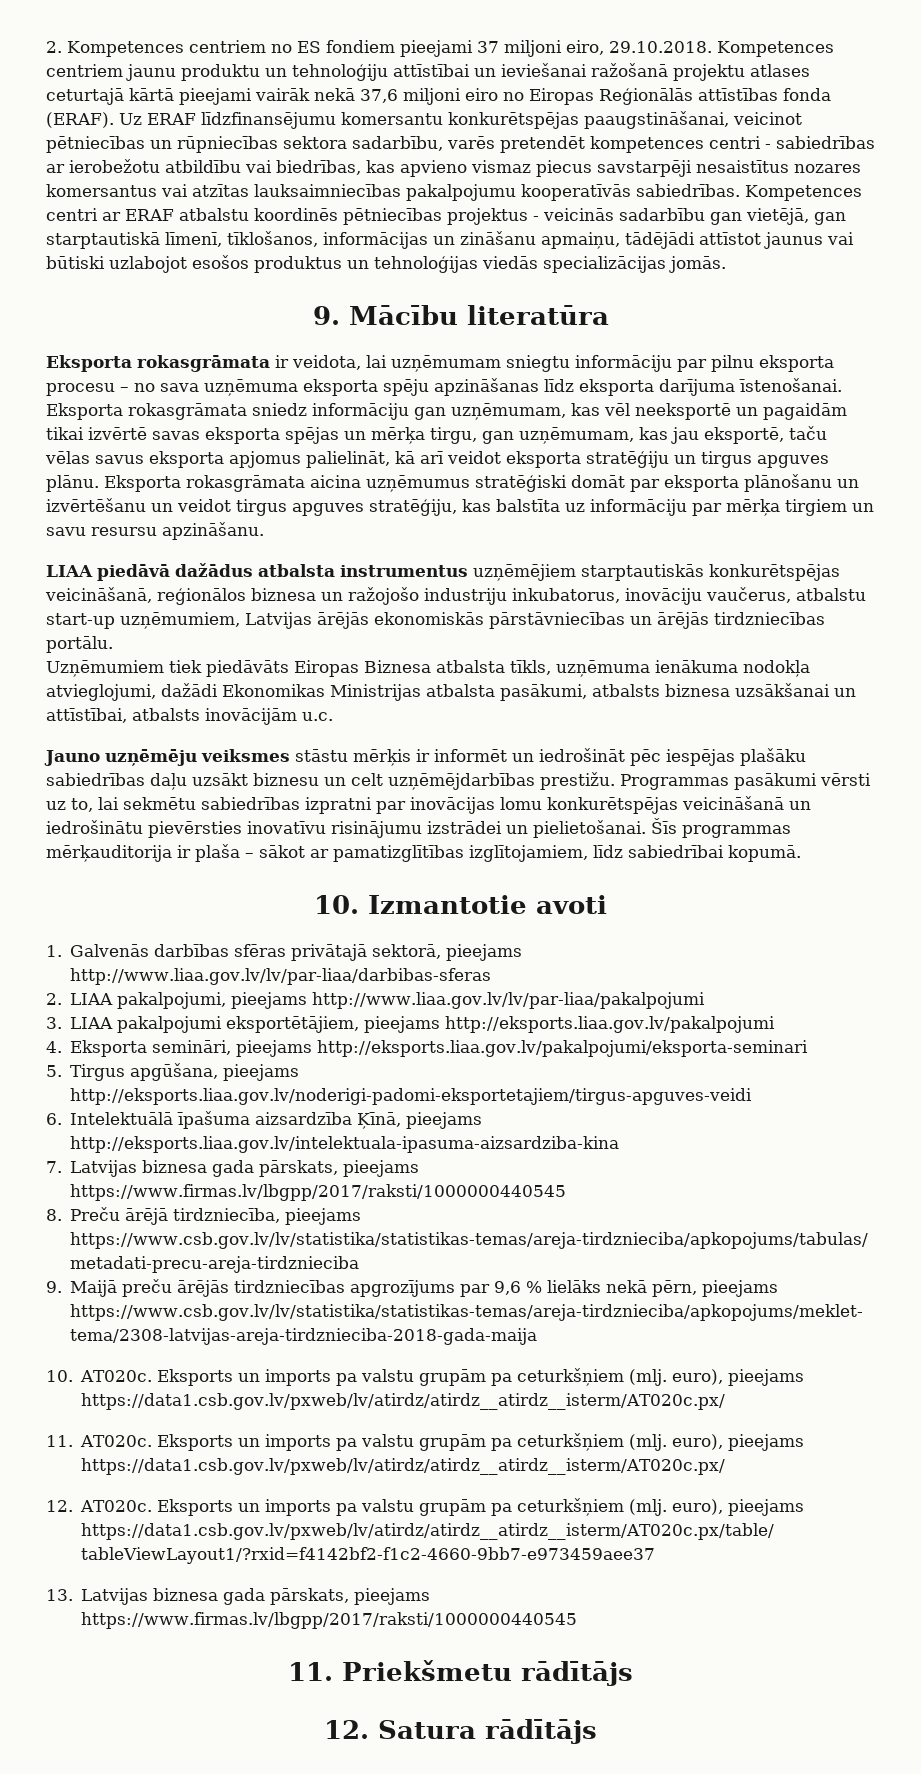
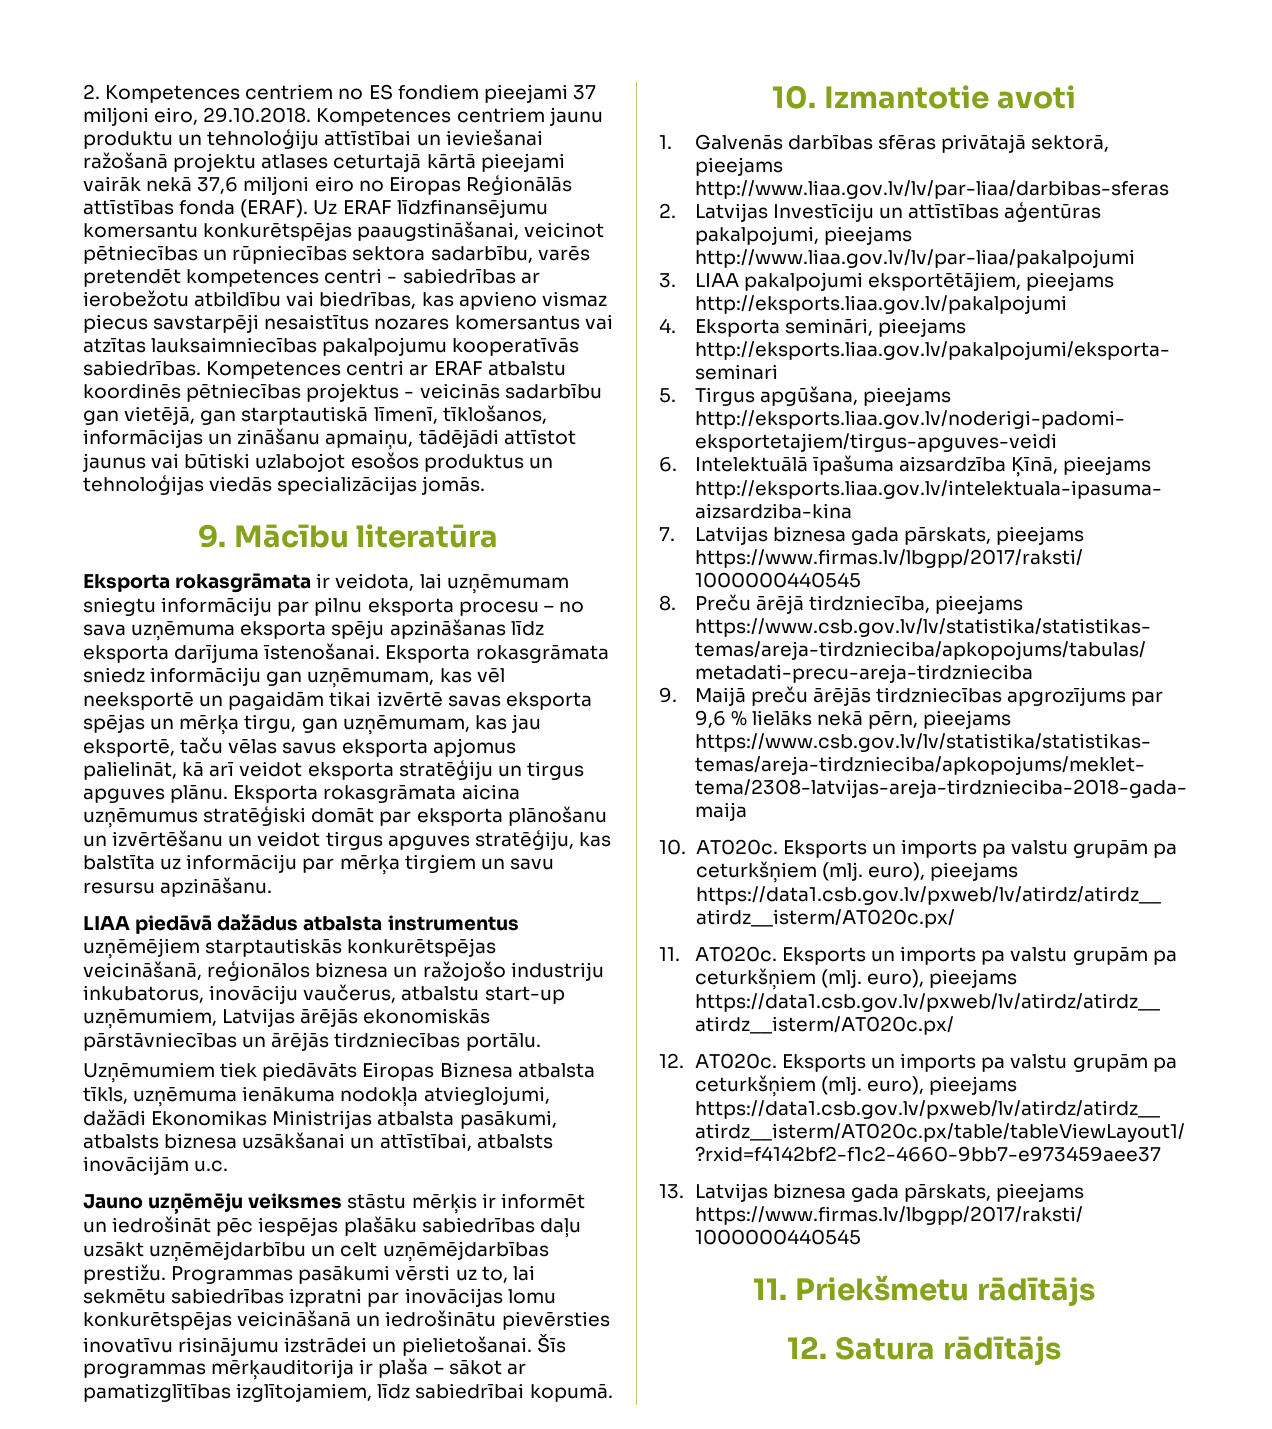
- Jauno uzņēmēju veiksmes stāstu mērķis ir informēt un iedrošināt pēc iespējas plašāku sabiedrības daļu uzsākt biznesu un celt uzņēmējdarbības prestižu.
+ Jauno uzņēmēju veiksmes stāstu mērķis ir informēt un iedrošināt pēc iespējas plašāku sabiedrības daļu uzsākt uzņēmējdarbību un celt uzņēmējdarbības prestižu.
- 2. LIAA pakalpojumi, pieejams http://www.liaa.gov.lv/lv/par-liaa/pakalpojumi
+ 2. Latvijas Investīciju un attīstības aģentūras pakalpojumi, pieejams http://www.liaa.gov.lv/lv/par-liaa/pakalpojumi

